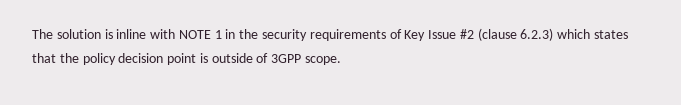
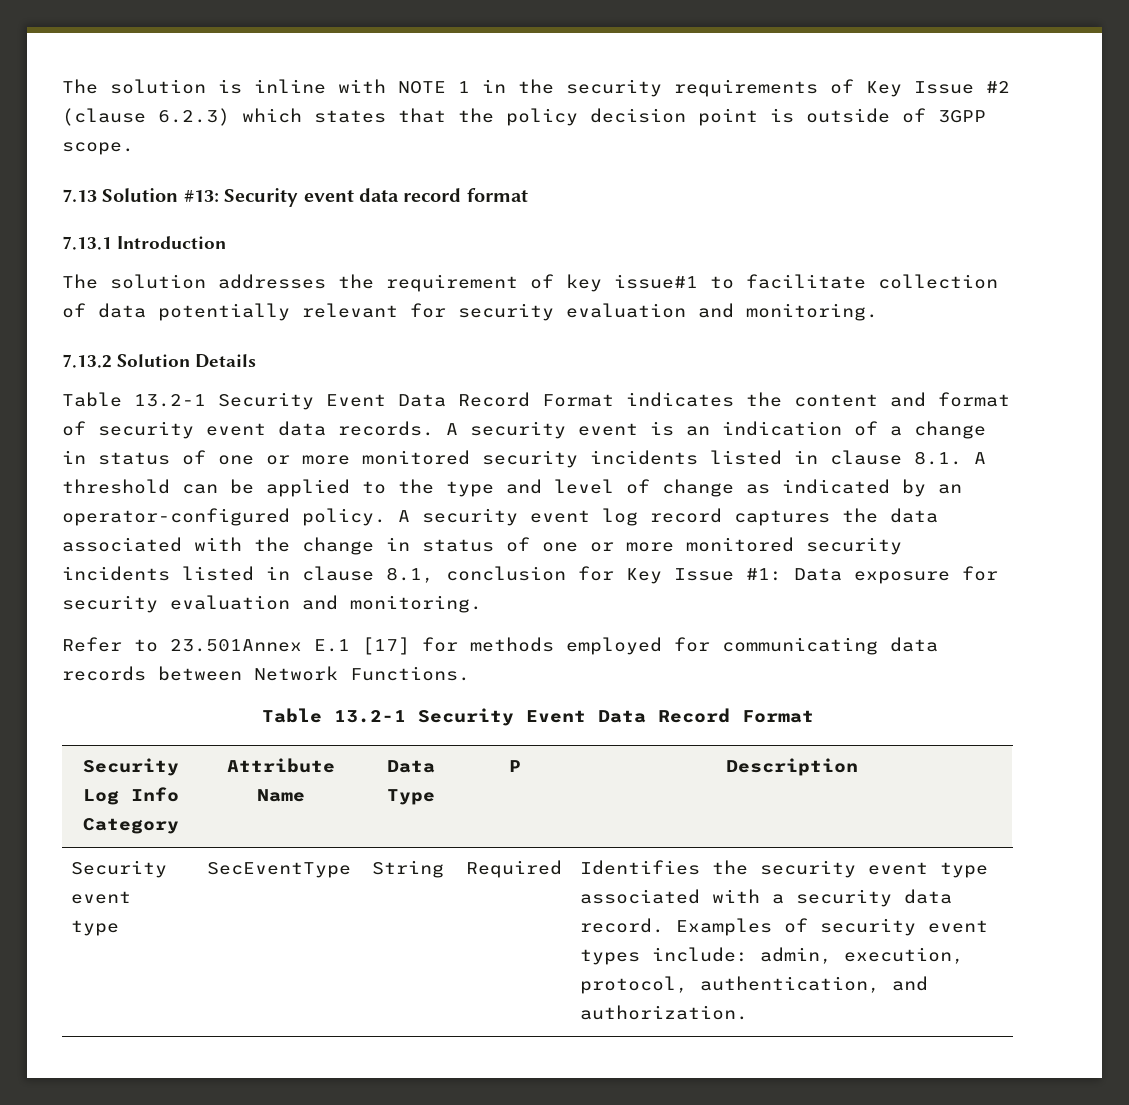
+ 7.13 Solution #13: Security event data record format
+ 7.13.1 Introduction
+ The solution addresses the requirement of key issue#1 to facilitate collection of data potentially relevant for security evaluation and monitoring.
+ 7.13.2 Solution Details
+ Table 13.2-1 Security Event Data Record Format indicates the content and format of security event data records. A security event is an indication of a change in status of one or more monitored security incidents listed in clause 8.1. A threshold can be applied to the type and level of change as indicated by an operator-configured policy. A security event log record captures the data associated with the change in status of one or more monitored security incidents listed in clause 8.1, conclusion for Key Issue #1: Data exposure for security evaluation and monitoring.
+ Refer to 23.501Annex E.1 [17] for methods employed for communicating data records between Network Functions.
+ Table 13.2-1 Security Event Data Record Format
+ Security Log Info Category | Attribute Name | Data Type | P | Description
+ Security event type | SecEventType | String | Required | Identifies the security event type associated with a security data record. Examples of security event types include: admin, execution, protocol, authentication, and authorization.

